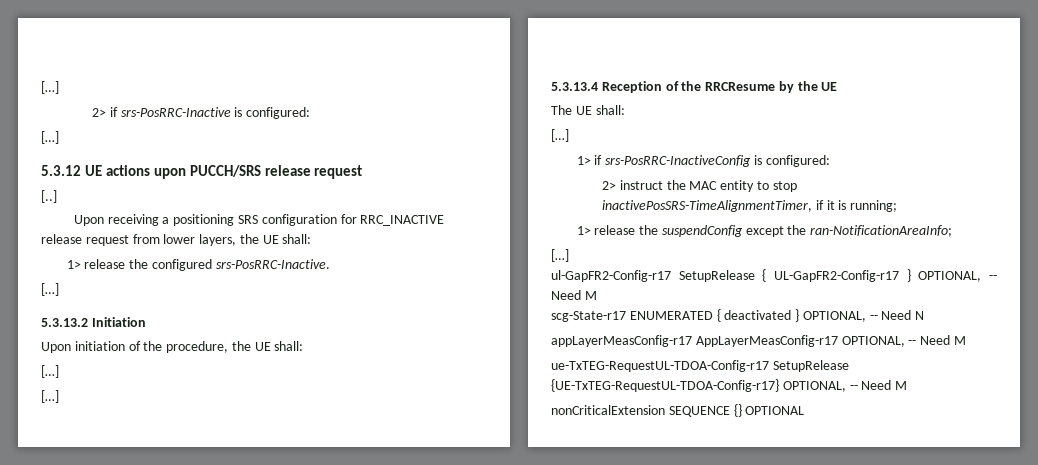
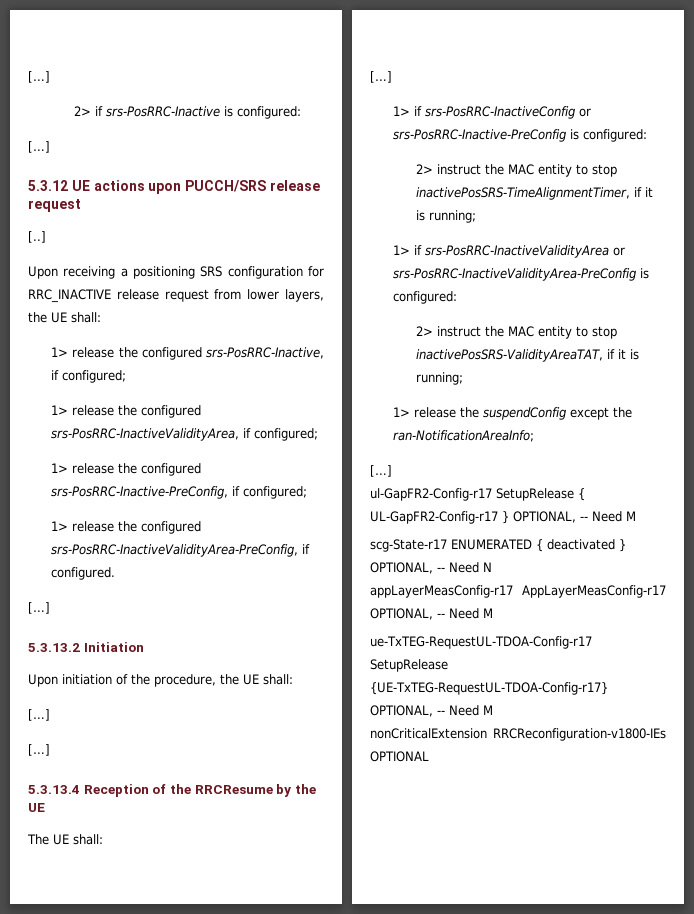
- 1> release the configured srs-PosRRC-Inactive.
+ 1> release the configured srs-PosRRC-Inactive, if configured;
+ 1> release the configured srs-PosRRC-InactiveValidityArea, if configured;
+ 1> release the configured srs-PosRRC-Inactive-PreConfig, if configured;
+ 1> release the configured srs-PosRRC-InactiveValidityArea-PreConfig, if configured.
- 1> if srs-PosRRC-InactiveConfig is configured:
+ 1> if srs-PosRRC-InactiveConfig or srs-PosRRC-Inactive-PreConfig is configured:
+ 1> if srs-PosRRC-InactiveValidityArea or srs-PosRRC-InactiveValidityArea-PreConfig is configured:
+ 2> instruct the MAC entity to stop inactivePosSRS-ValidityAreaTAT, if it is running;
- nonCriticalExtension SEQUENCE {} OPTIONAL
+ nonCriticalExtension RRCReconfiguration-v1800-IEs OPTIONAL

